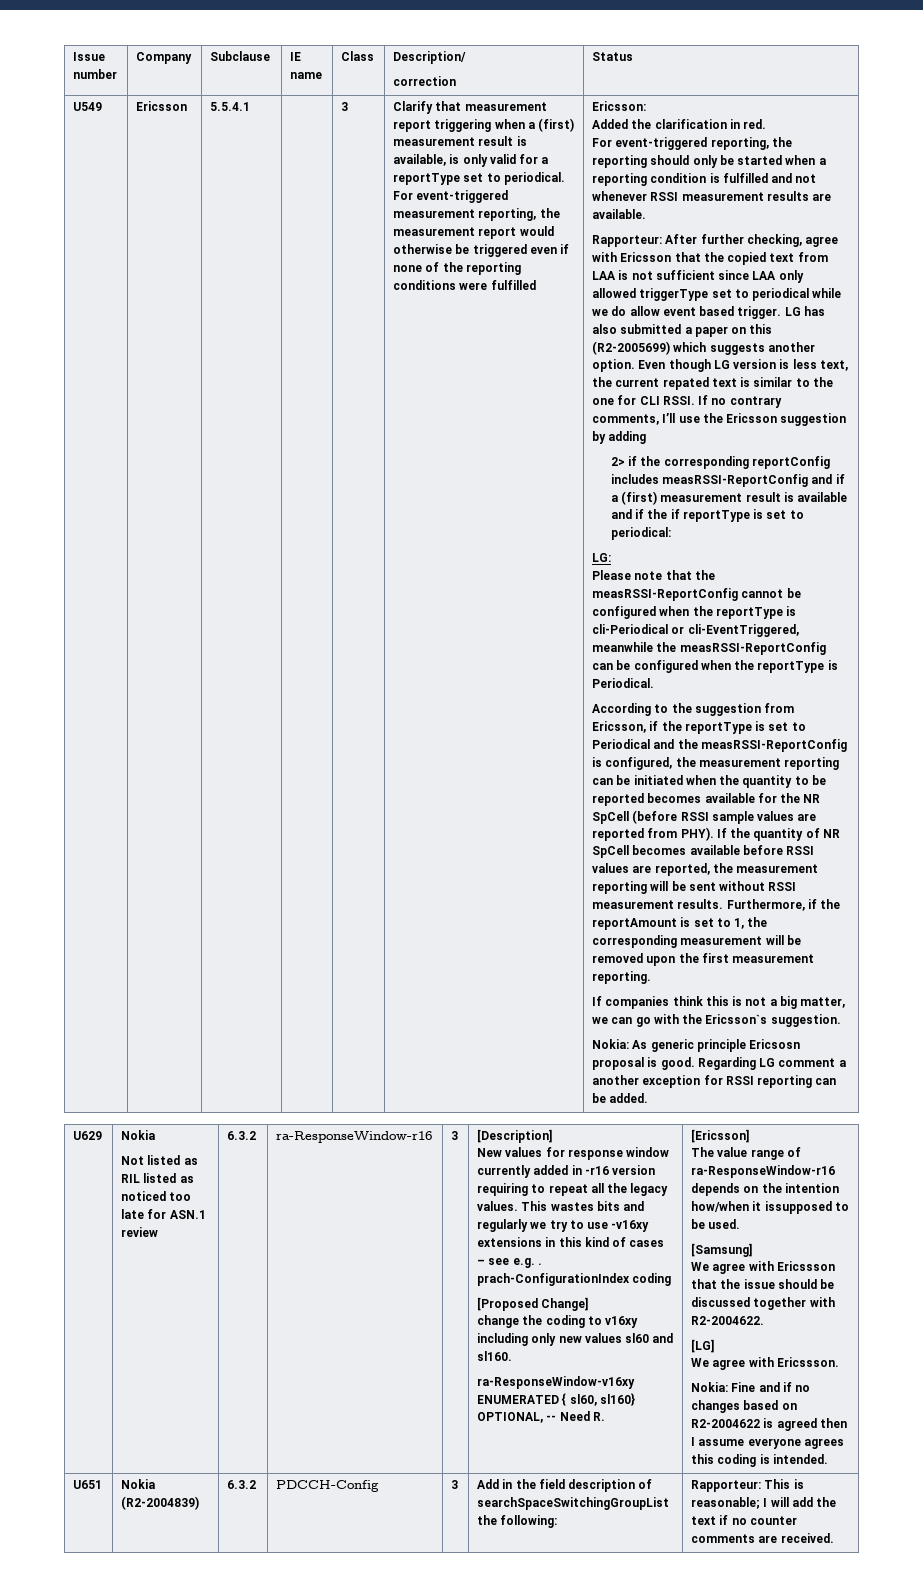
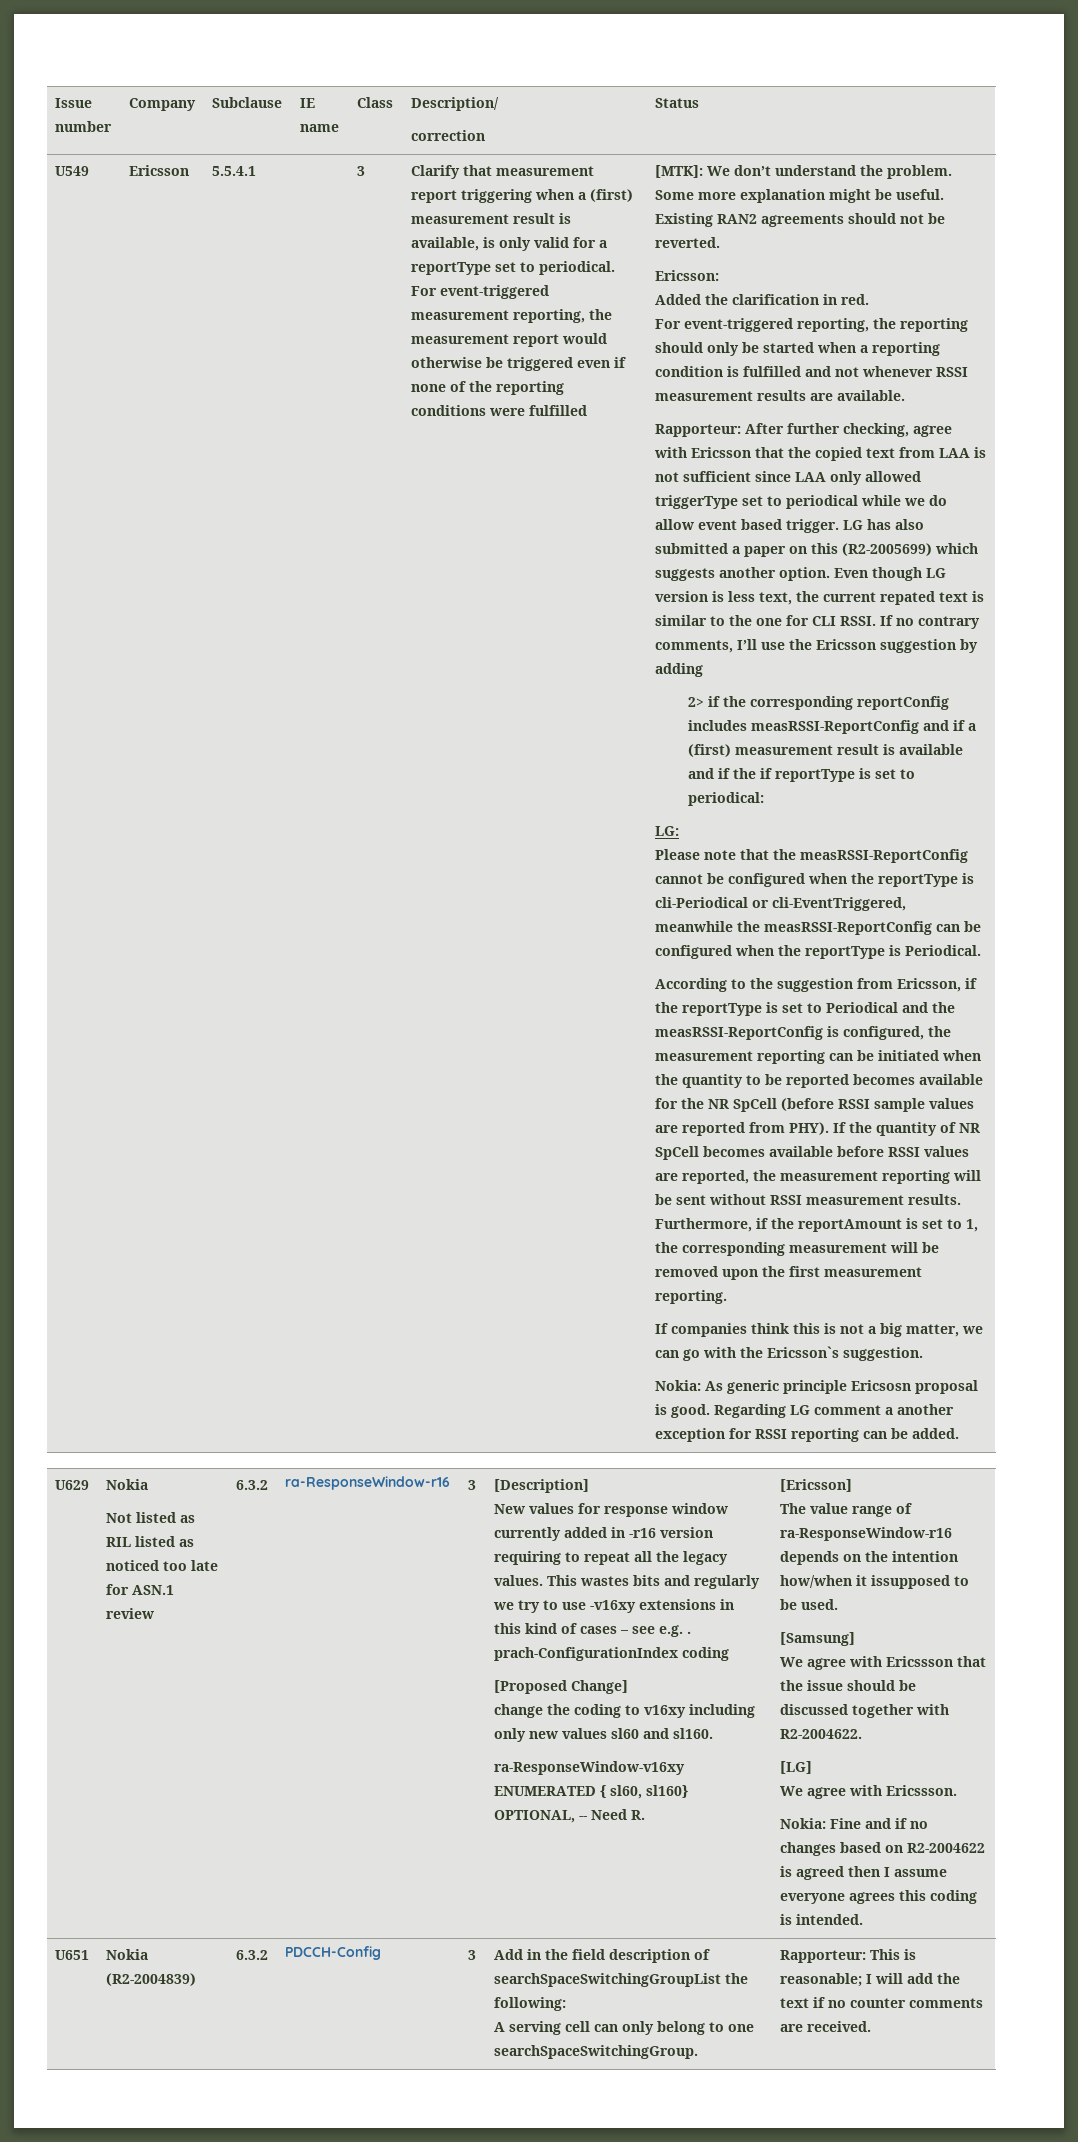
+ [MTK]: We don’t understand the problem. Some more explanation might be useful. Existing RAN2 agreements should not be reverted.
- U651 | Nokia (R2-2004839) | 6.3.2 | PDCCH-Config | 3 | Add in the field description of searchSpaceSwitchingGroupList the following: | Rapporteur: This is reasonable; I will add the text if no counter comments are received.
+ U651 | Nokia (R2-2004839) | 6.3.2 | PDCCH-Config | 3 | Add in the field description of searchSpaceSwitchingGroupList the following:
+ A serving cell can only belong to one searchSpaceSwitchingGroup. | Rapporteur: This is reasonable; I will add the text if no counter comments are received.

